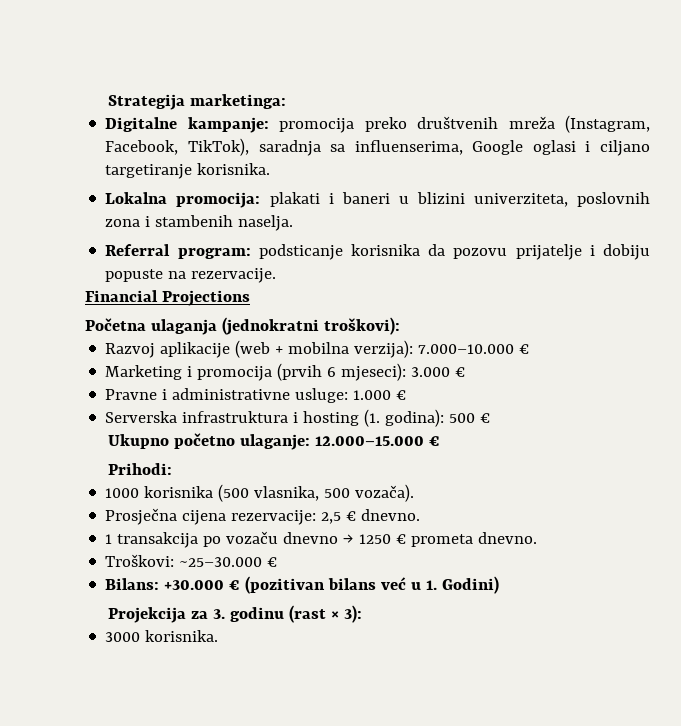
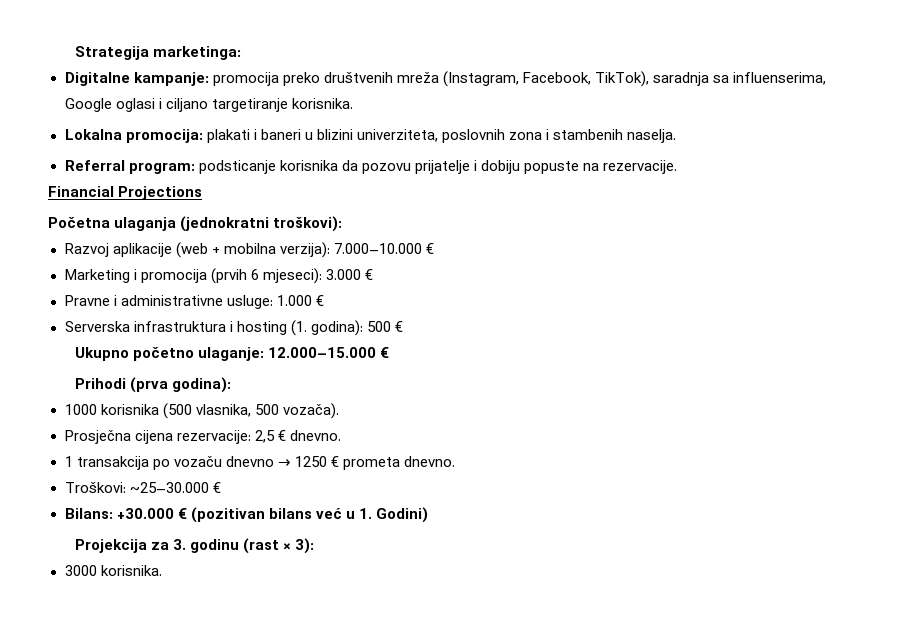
- Prihodi:
+ Prihodi (prva godina):

